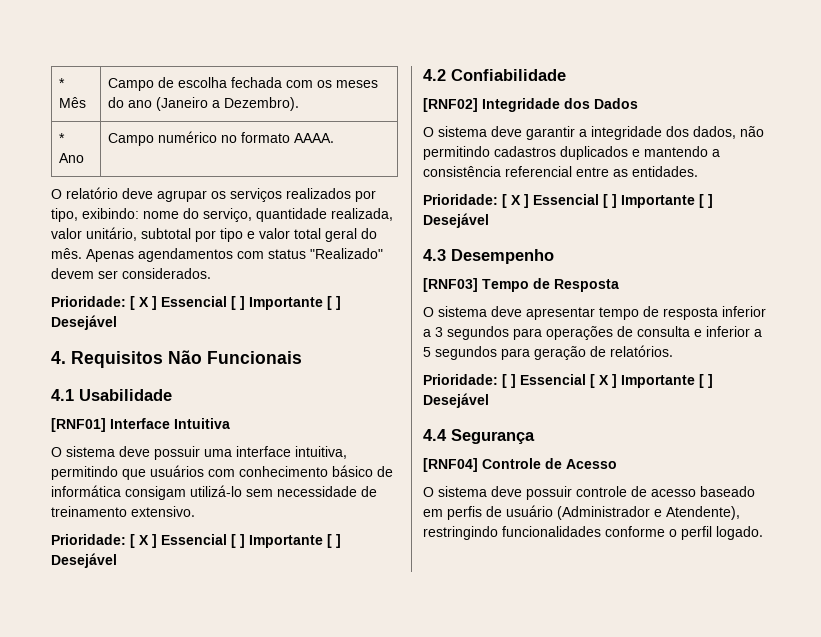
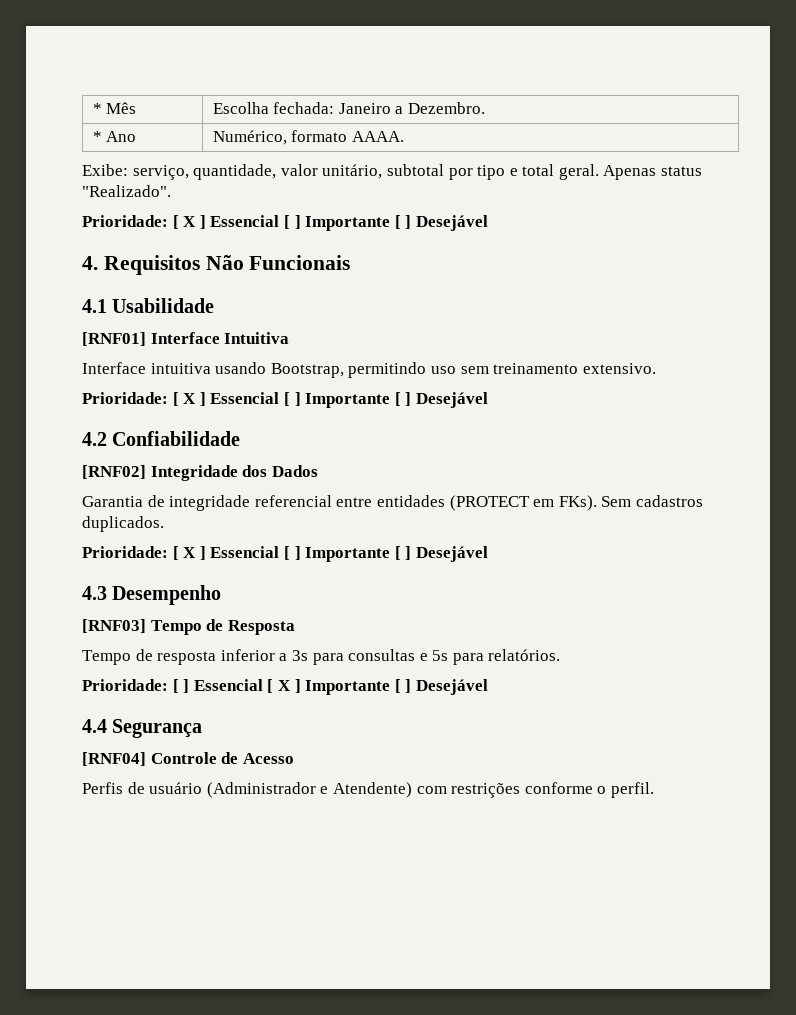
- * Mês | Campo de escolha fechada com os meses do ano (Janeiro a Dezembro).
+ * Mês | Escolha fechada: Janeiro a Dezembro.
- * Ano | Campo numérico no formato AAAA.
+ * Ano | Numérico, formato AAAA.
- O relatório deve agrupar os serviços realizados por tipo, exibindo: nome do serviço, quantidade realizada, valor unitário, subtotal por tipo e valor total geral do mês. Apenas agendamentos com status "Realizado" devem ser considerados.
+ Exibe: serviço, quantidade, valor unitário, subtotal por tipo e total geral. Apenas status "Realizado".
- O sistema deve possuir uma interface intuitiva, permitindo que usuários com conhecimento básico de informática consigam utilizá-lo sem necessidade de treinamento extensivo.
+ Interface intuitiva usando Bootstrap, permitindo uso sem treinamento extensivo.
- O sistema deve garantir a integridade dos dados, não permitindo cadastros duplicados e mantendo a consistência referencial entre as entidades.
+ Garantia de integridade referencial entre entidades (PROTECT em FKs). Sem cadastros duplicados.
- O sistema deve apresentar tempo de resposta inferior a 3 segundos para operações de consulta e inferior a 5 segundos para geração de relatórios.
+ Tempo de resposta inferior a 3s para consultas e 5s para relatórios.
- O sistema deve possuir controle de acesso baseado em perfis de usuário (Administrador e Atendente), restringindo funcionalidades conforme o perfil logado.
+ Perfis de usuário (Administrador e Atendente) com restrições conforme o perfil.

